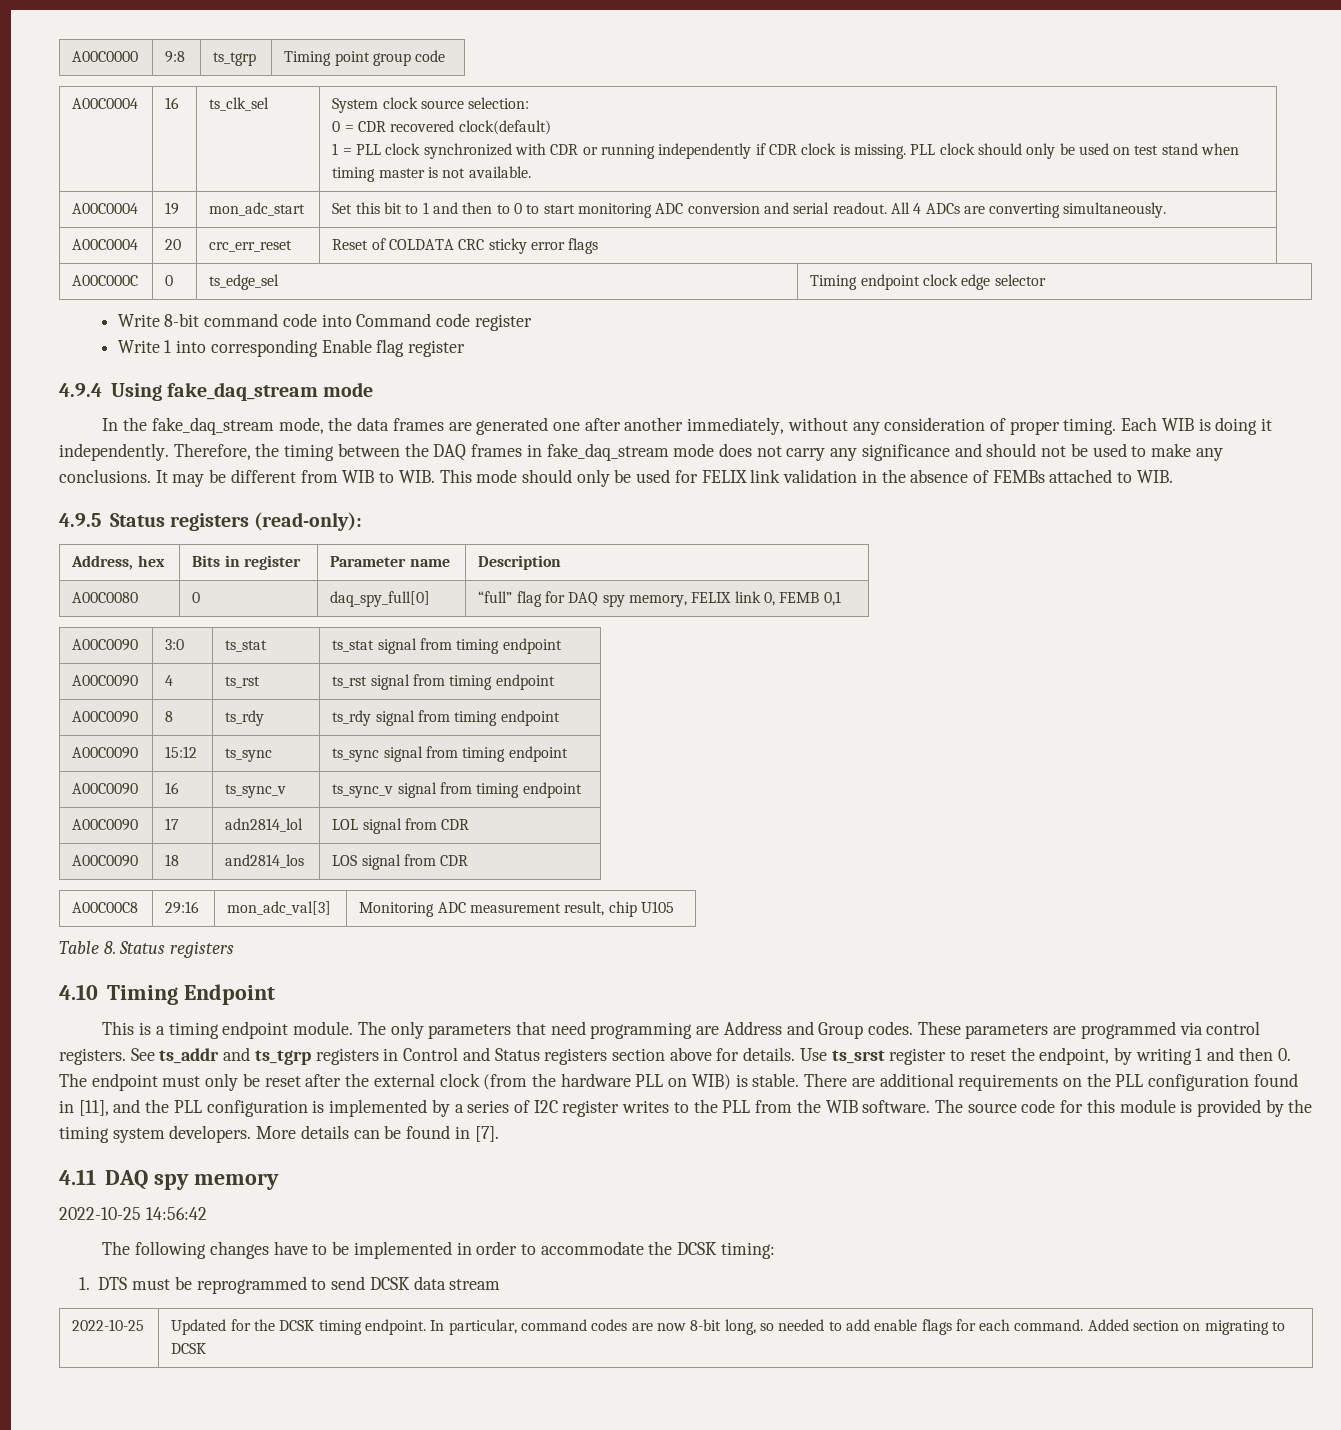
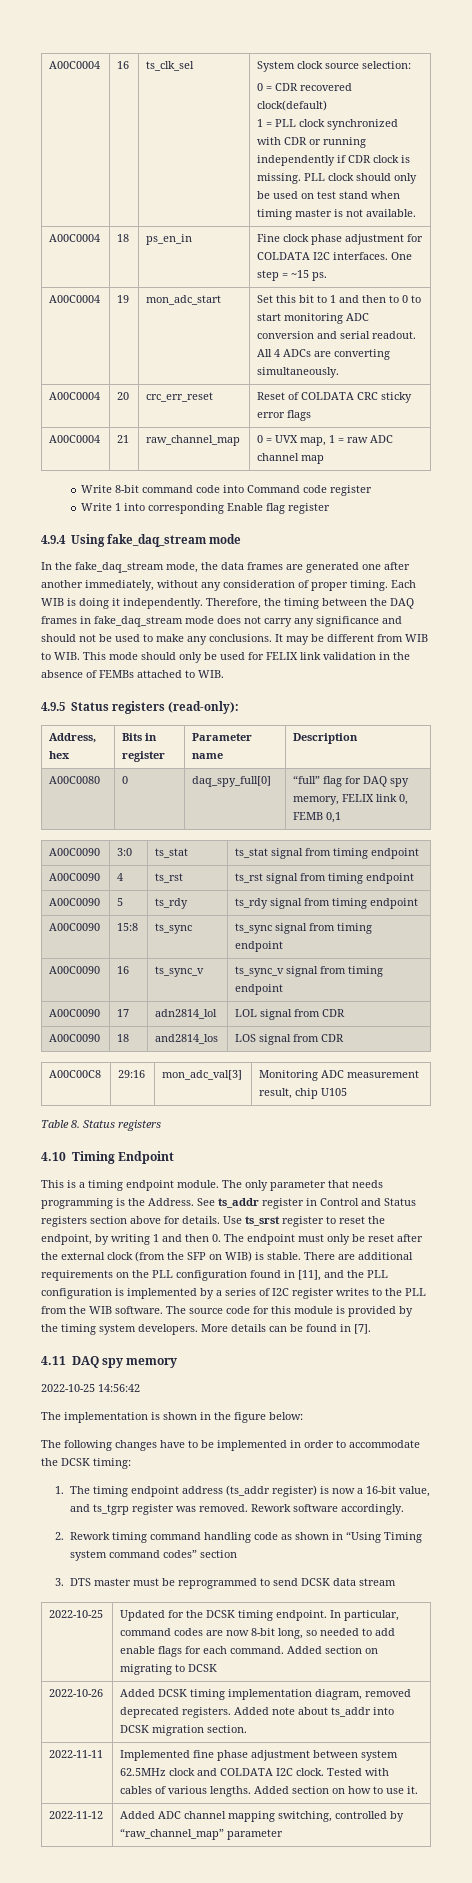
- A00C0000 | 9:8 | ts_tgrp | Timing point group code
+ A00C0004 | 18 | ps_en_in | Fine clock phase adjustment for COLDATA I2C interfaces. One step = ~15 ps.
- A00C000C | 0 | ts_edge_sel | Timing endpoint clock edge selector
+ A00C0004 | 21 | raw_channel_map | 0 = UVX map, 1 = raw ADC channel map
- A00C0090 | 8 | ts_rdy | ts_rdy signal from timing endpoint
+ A00C0090 | 5 | ts_rdy | ts_rdy signal from timing endpoint
- A00C0090 | 15:12 | ts_sync | ts_sync signal from timing endpoint
+ A00C0090 | 15:8 | ts_sync | ts_sync signal from timing endpoint
- The only parameters that need programming are Address and Group codes. These parameters are programmed via control registers. See ts_addr and ts_tgrp registers in Control and Status registers section above for details.
+ The only parameter that needs programming is the Address. See ts_addr register in Control and Status registers section above for details.
- Use ts_srst register to reset the endpoint, by writing 1 and then 0. The endpoint must only be reset after the external clock (from the hardware PLL on WIB) is stable.
+ Use ts_srst register to reset the endpoint, by writing 1 and then 0. The endpoint must only be reset after the external clock (from the SFP on WIB) is stable.
+ The implementation is shown in the figure below:
- 1. DTS must be reprogrammed to send DCSK data stream
+ 1. The timing endpoint address (ts_addr register) is now a 16-bit value, and ts_tgrp register was removed. Rework software accordingly.
+ 2. Rework timing command handling code as shown in “Using Timing system command codes” section
+ 3. DTS master must be reprogrammed to send DCSK data stream
+ 2022-10-26 | Added DCSK timing implementation diagram, removed deprecated registers. Added note about ts_addr into DCSK migration section.
+ 2022-11-11 | Implemented fine phase adjustment between system 62.5MHz clock and COLDATA I2C clock. Tested with cables of various lengths. Added section on how to use it.
+ 2022-11-12 | Added ADC channel mapping switching, controlled by “raw_channel_map” parameter

